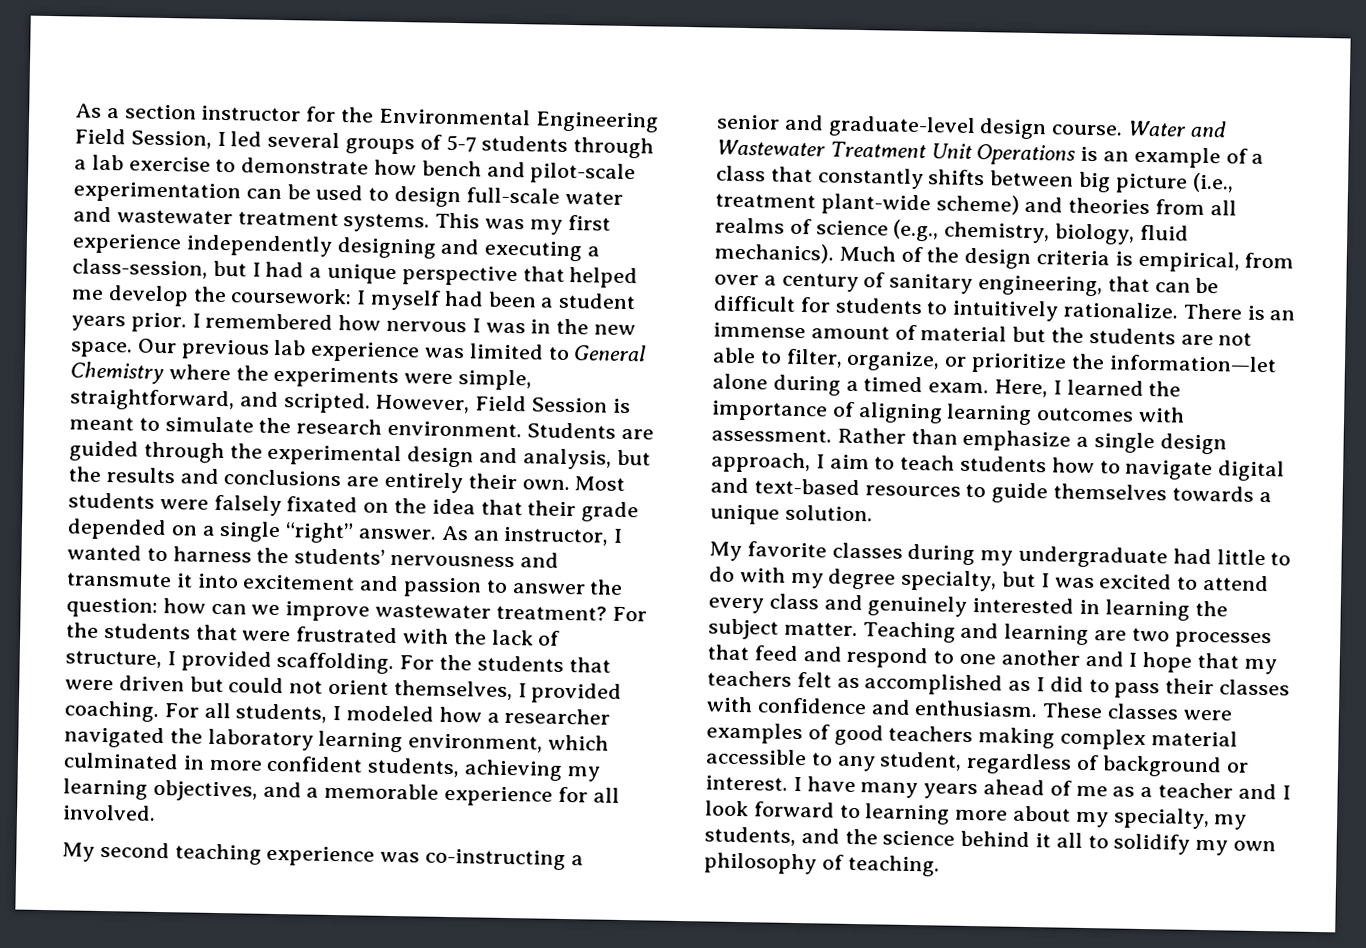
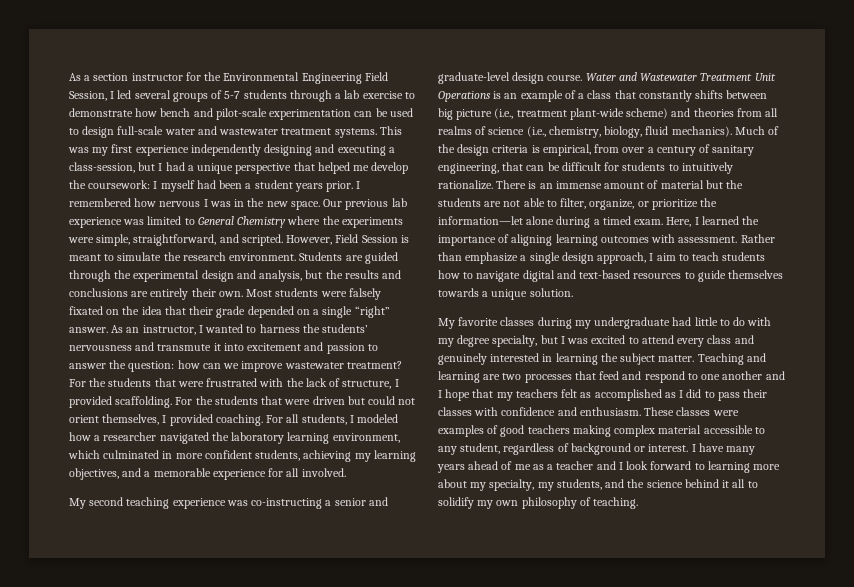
- Water and Wastewater Treatment Unit Operations is an example of a class that constantly shifts between big picture (i.e., treatment plant-wide scheme) and theories from all realms of science (e.g., chemistry, biology, fluid mechanics).
+ Water and Wastewater Treatment Unit Operations is an example of a class that constantly shifts between big picture (i.e., treatment plant-wide scheme) and theories from all realms of science (i.e., chemistry, biology, fluid mechanics).

